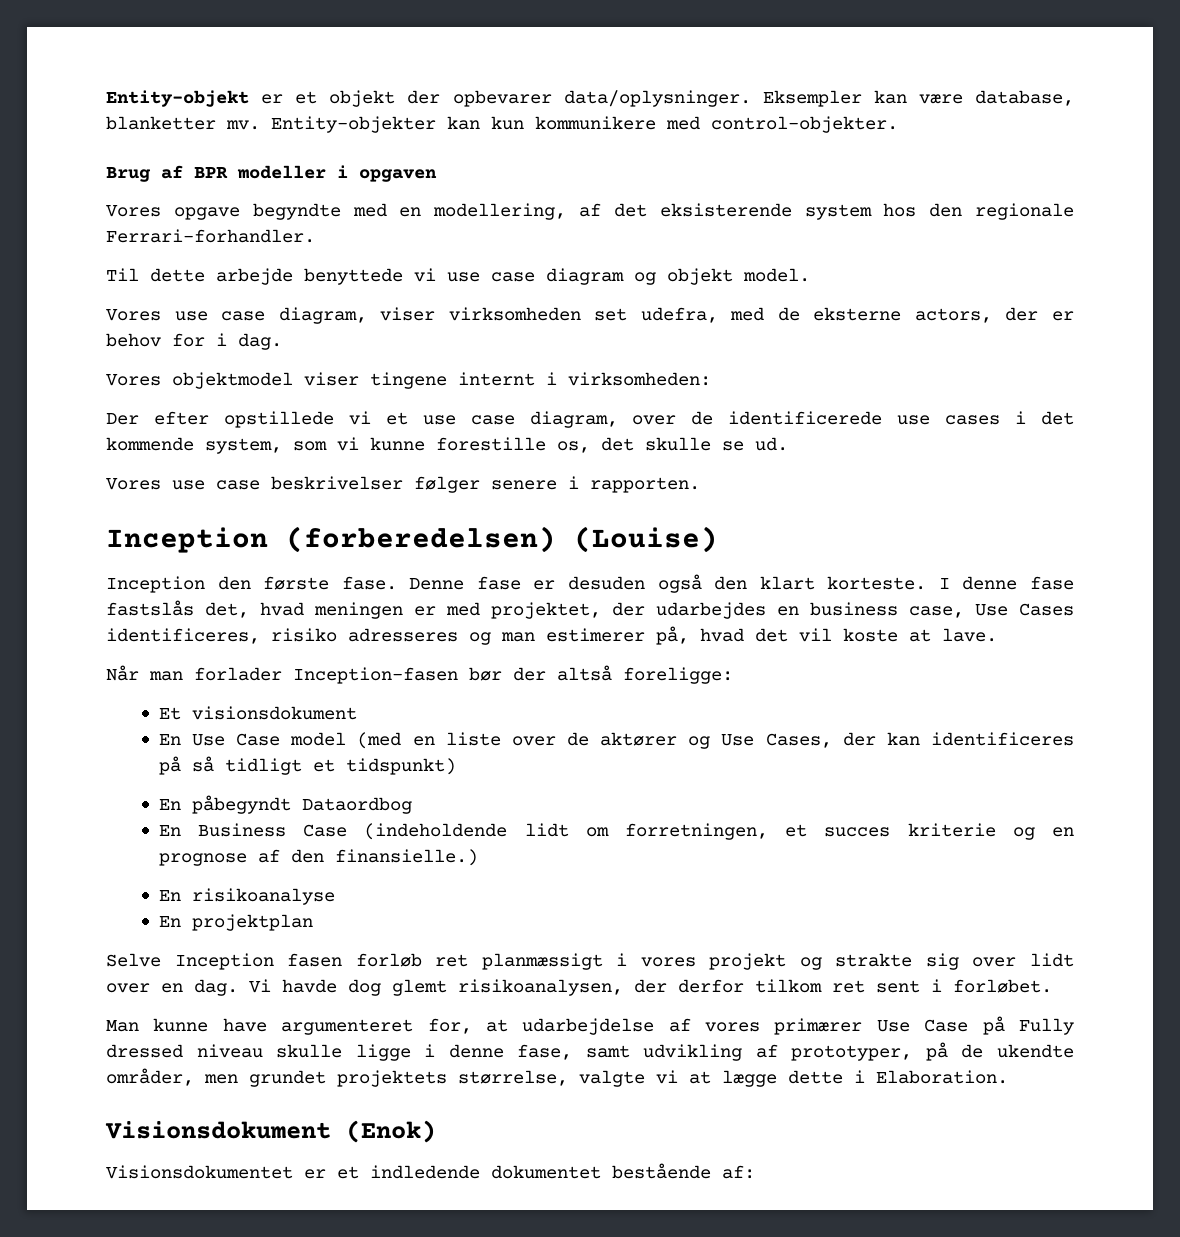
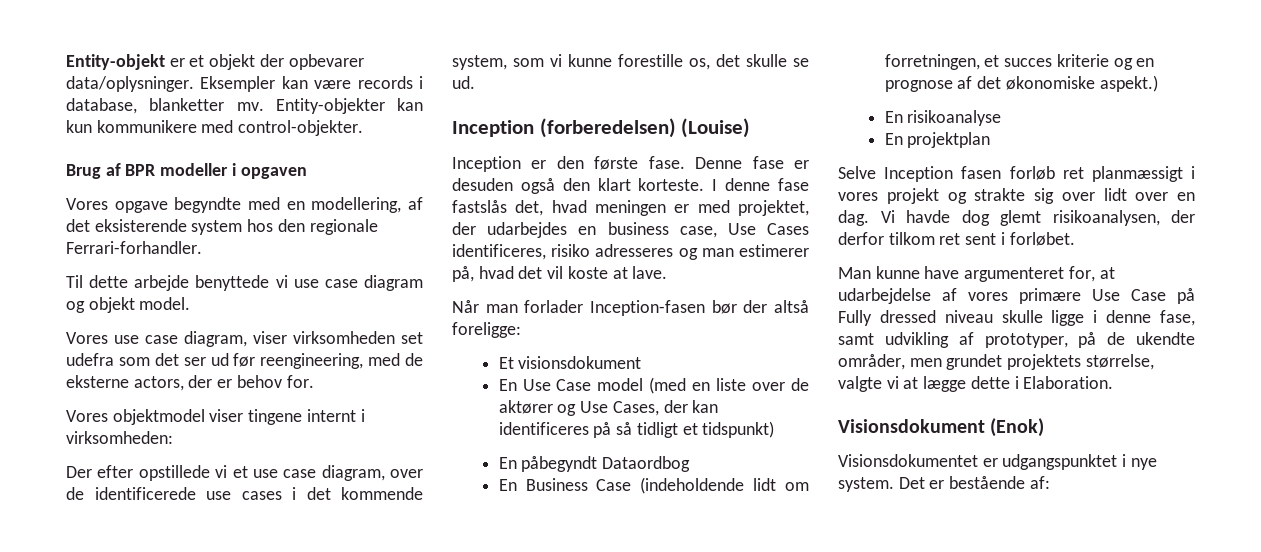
- Eksempler kan være database, blanketter mv.
+ Eksempler kan være records i database, blanketter mv.
- Vores use case diagram, viser virksomheden set udefra, med de eksterne actors, der er behov for i dag.
+ Vores use case diagram, viser virksomheden set udefra som det ser ud før reengineering, med de eksterne actors, der er behov for.
- Vores use case beskrivelser følger senere i rapporten.
- Inception den første fase.
+ Inception er den første fase.
- En Business Case (indeholdende lidt om forretningen, et succes kriterie og en prognose af den finansielle.)
+ En Business Case (indeholdende lidt om forretningen, et succes kriterie og en prognose af det økonomiske aspekt.)
- Man kunne have argumenteret for, at udarbejdelse af vores primærer Use Case på Fully dressed niveau skulle ligge i denne fase, samt udvikling af prototyper, på de ukendte områder, men grundet projektets størrelse, valgte vi at lægge dette i Elaboration.
+ Man kunne have argumenteret for, at udarbejdelse af vores primære Use Case på Fully dressed niveau skulle ligge i denne fase, samt udvikling af prototyper, på de ukendte områder, men grundet projektets størrelse, valgte vi at lægge dette i Elaboration.
- Visionsdokumentet er et indledende dokumentet bestående af:
+ Visionsdokumentet er udgangspunktet i nye system. Det er bestående af:

